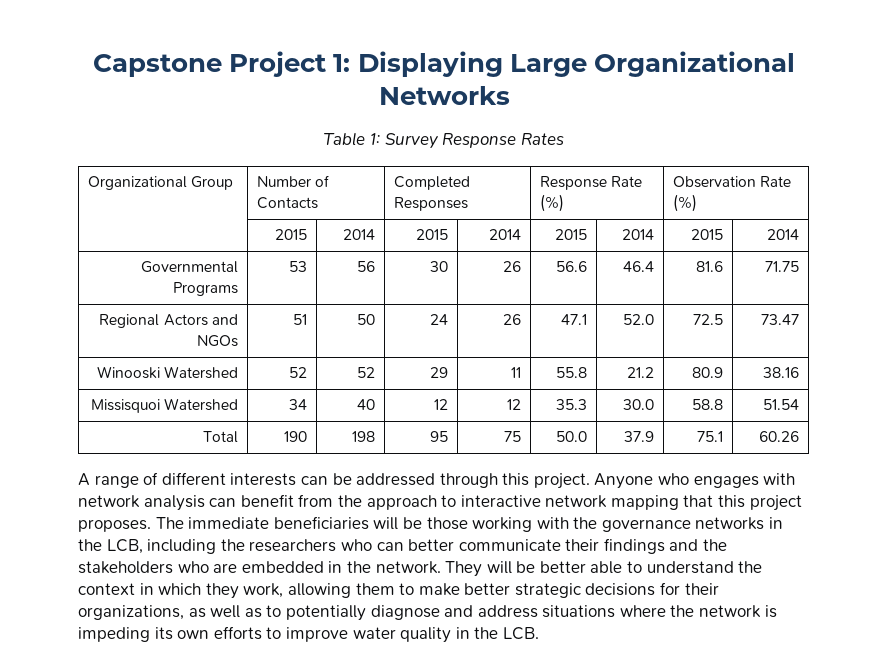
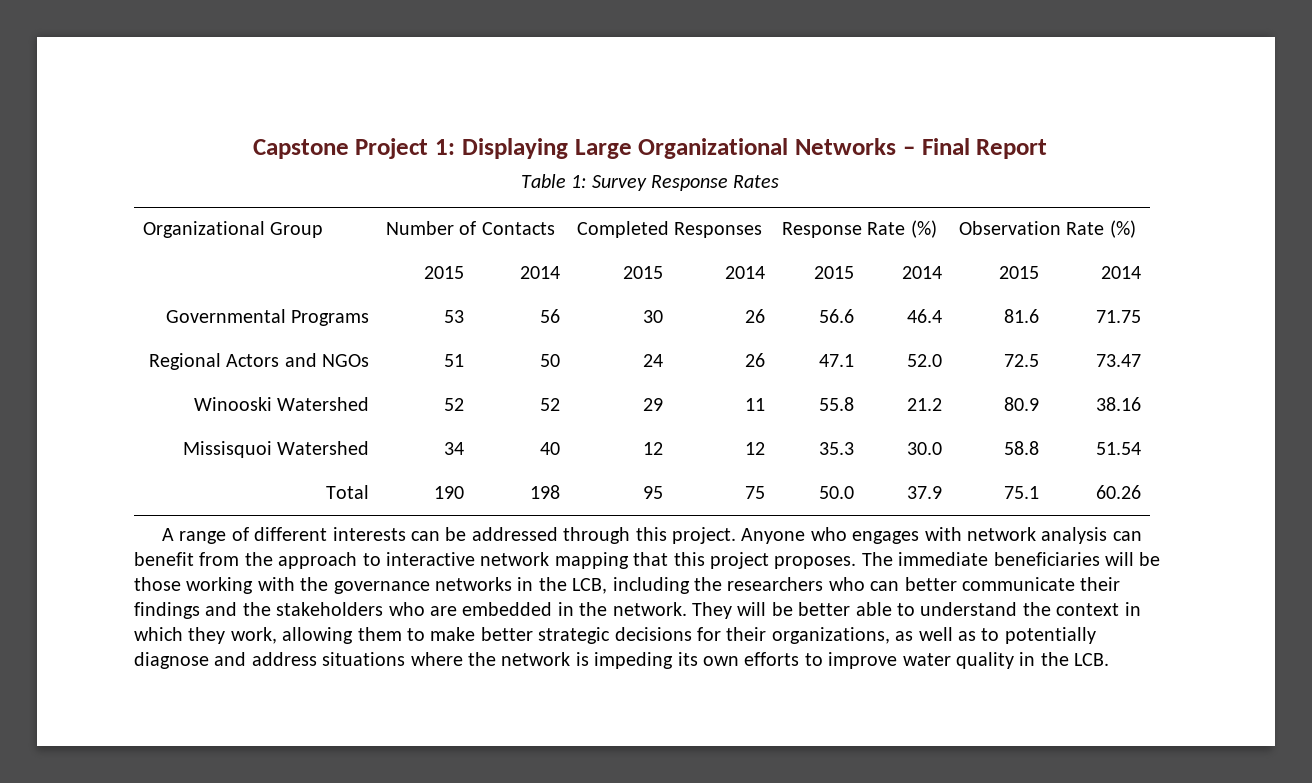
- Capstone Project 1: Displaying Large Organizational Networks
+ Capstone Project 1: Displaying Large Organizational Networks – Final Report

